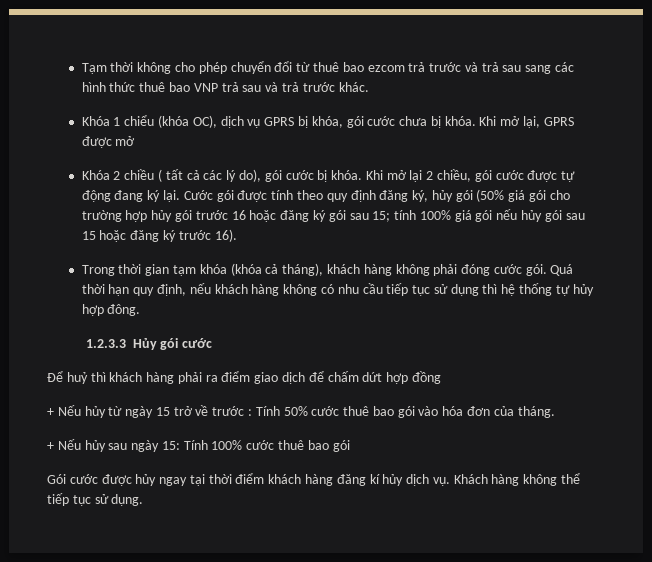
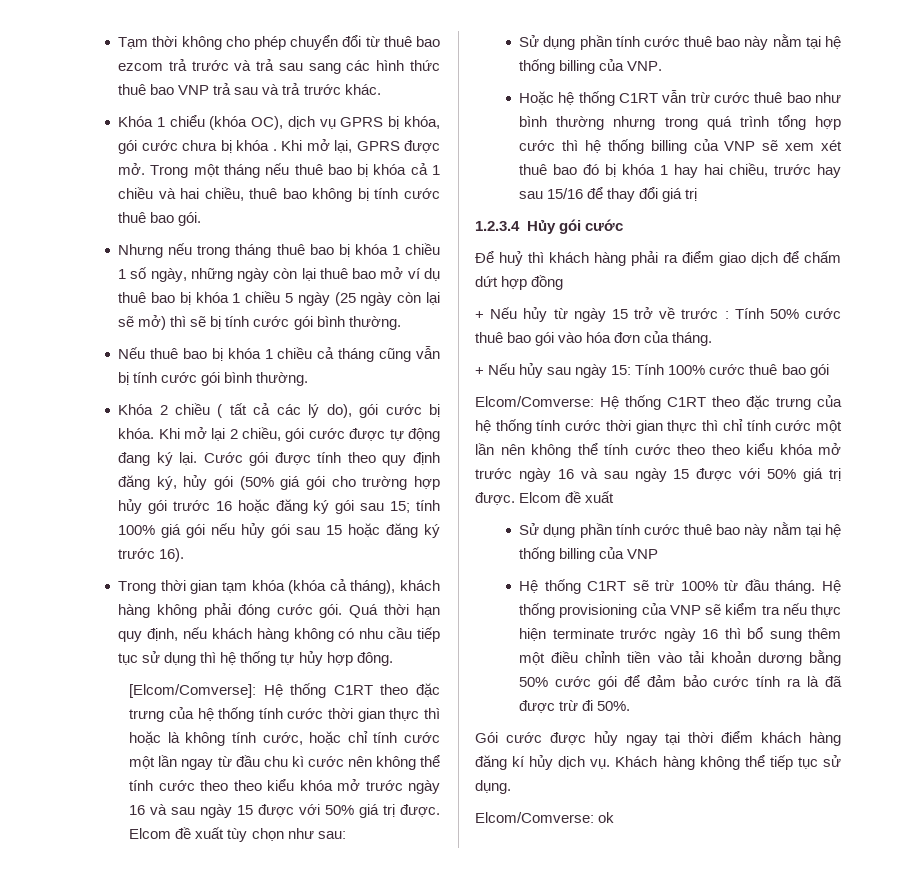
- Khóa 1 chiểu (khóa OC), dịch vụ GPRS bị khóa, gói cước chưa bị khóa.
+ Khóa 1 chiểu (khóa OC), dịch vụ GPRS bị khóa, gói cước chưa bị khóa .
- Khi mở lại, GPRS được mở
+ Khi mở lại, GPRS được mở. Trong một tháng nếu thuê bao bị khóa cả 1 chiều và hai chiều, thuê bao không bị tính cước thuê bao gói.
+ Nhưng nếu trong tháng thuê bao bị khóa 1 chiều 1 số ngày, những ngày còn lại thuê bao mở ví dụ thuê bao bị khóa 1 chiều 5 ngày (25 ngày còn lại sẽ mở) thì sẽ bị tính cước gói bình thường.
+ Nếu thuê bao bị khóa 1 chiều cả tháng cũng vẫn bị tính cước gói bình thường.
- 1.2.3.3 Hủy gói cước
+ [Elcom/Comverse]: Hệ thống C1RT theo đặc trưng của hệ thống tính cước thời gian thực thì hoặc là không tính cước, hoặc chỉ tính cước một lần ngay từ đầu chu kì cước nên không thể tính cước theo theo kiểu khóa mở trước ngày 16 và sau ngày 15 được với 50% giá trị được. Elcom đề xuất tùy chọn như sau:
+ Sử dụng phần tính cước thuê bao này nằm tại hệ thống billing của VNP.
+ Hoặc hệ thống C1RT vẫn trừ cước thuê bao như bình thường nhưng trong quá trình tổng hợp cước thì hệ thống billing của VNP sẽ xem xét thuê bao đó bị khóa 1 hay hai chiều, trước hay sau 15/16 để thay đổi giá trị
+ 1.2.3.4 Hủy gói cước
+ Elcom/Comverse: Hệ thống C1RT theo đặc trưng của hệ thống tính cước thời gian thực thì chỉ tính cước một lần nên không thể tính cước theo theo kiểu khóa mở trước ngày 16 và sau ngày 15 được với 50% giá trị được. Elcom đề xuất
+ Sử dụng phần tính cước thuê bao này nằm tại hệ thống billing của VNP
+ Hệ thống C1RT sẽ trừ 100% từ đầu tháng. Hệ thống provisioning của VNP sẽ kiểm tra nếu thực hiện terminate trước ngày 16 thì bổ sung thêm một điều chỉnh tiền vào tải khoản dương bằng 50% cước gói để đảm bảo cước tính ra là đã được trừ đi 50%.
+ Elcom/Comverse: ok

